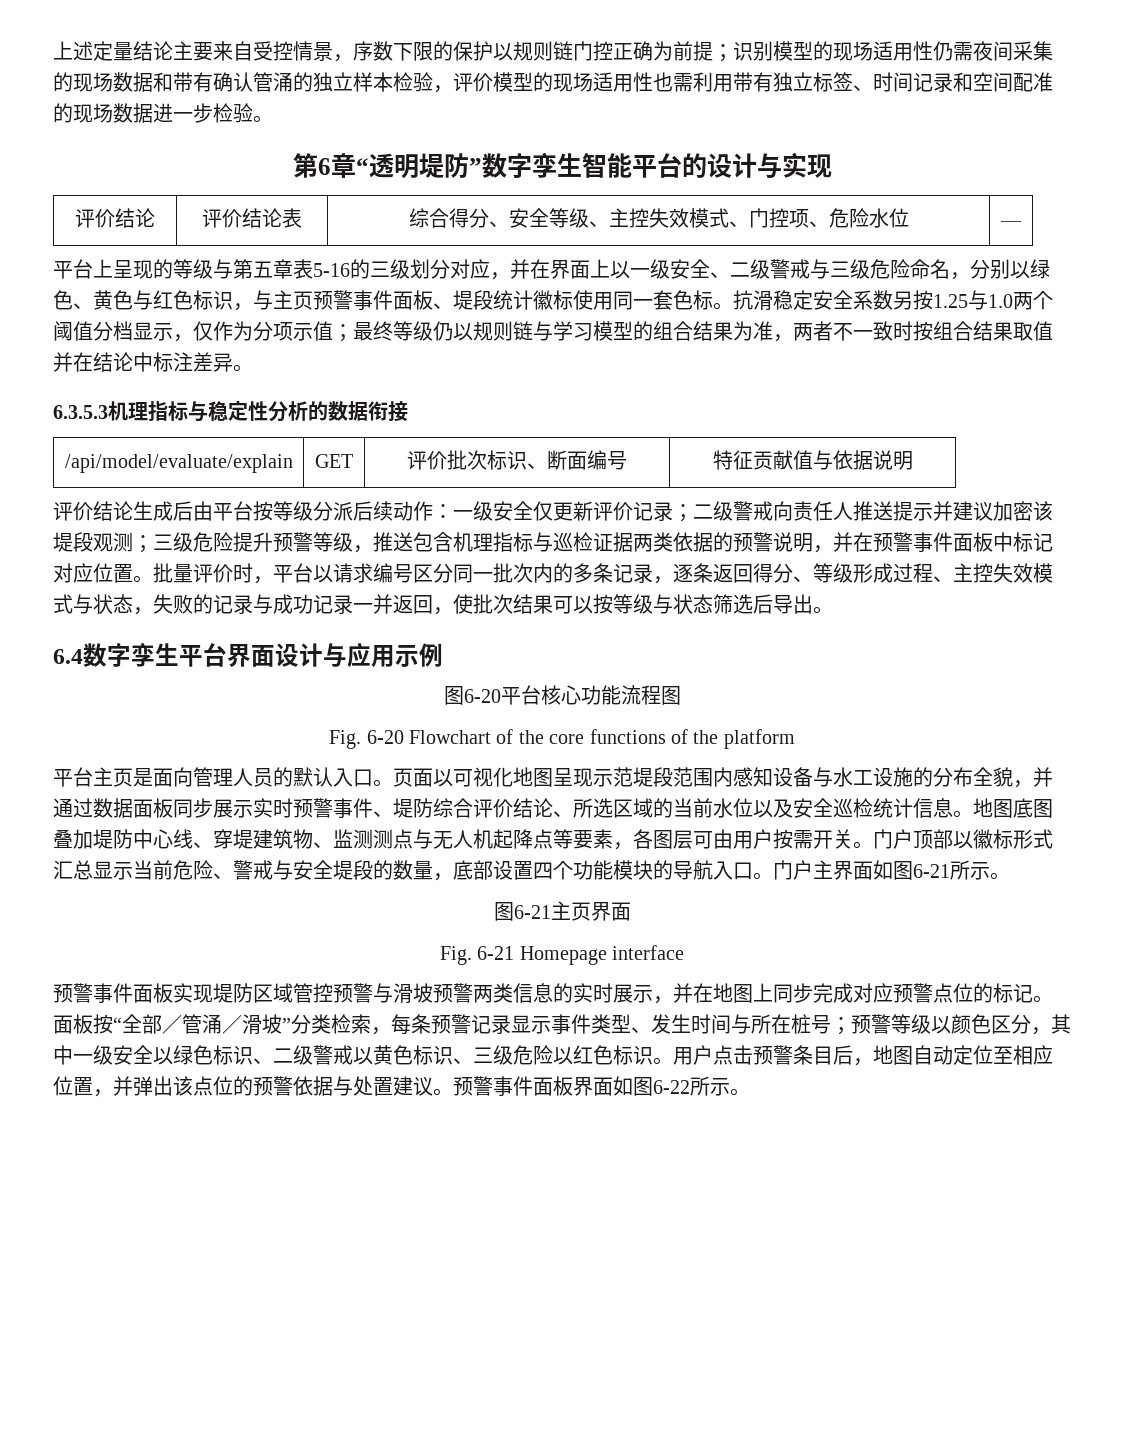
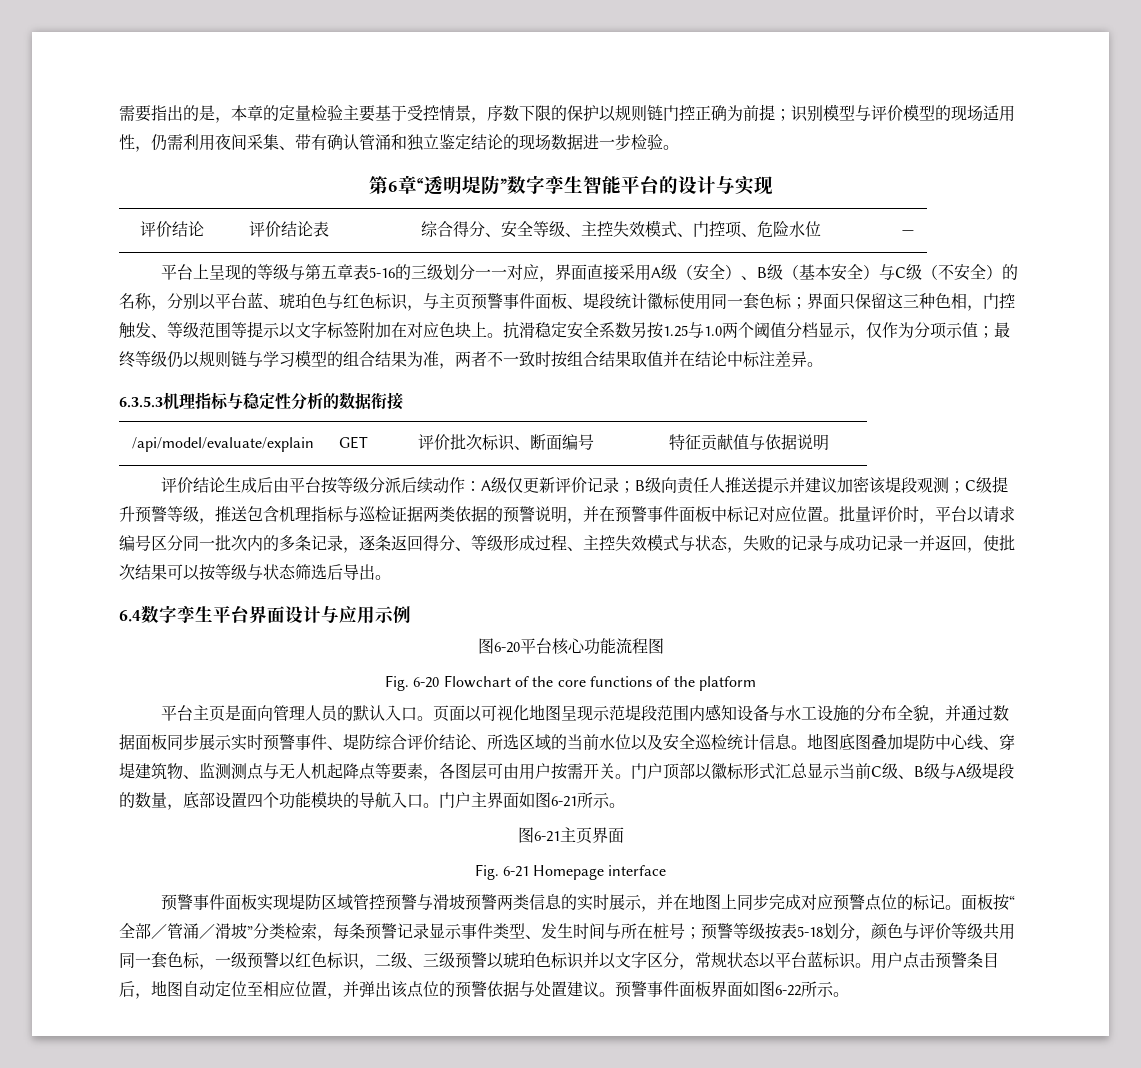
- 上述定量结论主要来自受控情景，序数下限的保护以规则链门控正确为前提；识别模型的现场适用性仍需夜间采集的现场数据和带有确认管涌的独立样本检验，评价模型的现场适用性也需利用带有独立标签、时间记录和空间配准的现场数据进一步检验。
+ 需要指出的是，本章的定量检验主要基于受控情景，序数下限的保护以规则链门控正确为前提；识别模型与评价模型的现场适用性，仍需利用夜间采集、带有确认管涌和独立鉴定结论的现场数据进一步检验。
- 平台上呈现的等级与第五章表5-16的三级划分对应，并在界面上以一级安全、二级警戒与三级危险命名，分别以绿色、黄色与红色标识，与主页预警事件面板、堤段统计徽标使用同一套色标。
+ 平台上呈现的等级与第五章表5-16的三级划分一一对应，界面直接采用A级（安全）、B级（基本安全）与C级（不安全）的名称，分别以平台蓝、琥珀色与红色标识，与主页预警事件面板、堤段统计徽标使用同一套色标；界面只保留这三种色相，门控触发、等级范围等提示以文字标签附加在对应色块上。
- 评价结论生成后由平台按等级分派后续动作：一级安全仅更新评价记录；二级警戒向责任人推送提示并建议加密该堤段观测；三级危险提升预警等级，推送包含机理指标与巡检证据两类依据的预警说明，并在预警事件面板中标记对应位置。
+ 评价结论生成后由平台按等级分派后续动作：A级仅更新评价记录；B级向责任人推送提示并建议加密该堤段观测；C级提升预警等级，推送包含机理指标与巡检证据两类依据的预警说明，并在预警事件面板中标记对应位置。
- 门户顶部以徽标形式汇总显示当前危险、警戒与安全堤段的数量，底部设置四个功能模块的导航入口。
+ 门户顶部以徽标形式汇总显示当前C级、B级与A级堤段的数量，底部设置四个功能模块的导航入口。
- 面板按“全部／管涌／滑坡”分类检索，每条预警记录显示事件类型、发生时间与所在桩号；预警等级以颜色区分，其中一级安全以绿色标识、二级警戒以黄色标识、三级危险以红色标识。
+ 面板按“全部／管涌／滑坡”分类检索，每条预警记录显示事件类型、发生时间与所在桩号；预警等级按表5-18划分，颜色与评价等级共用同一套色标，一级预警以红色标识，二级、三级预警以琥珀色标识并以文字区分，常规状态以平台蓝标识。

